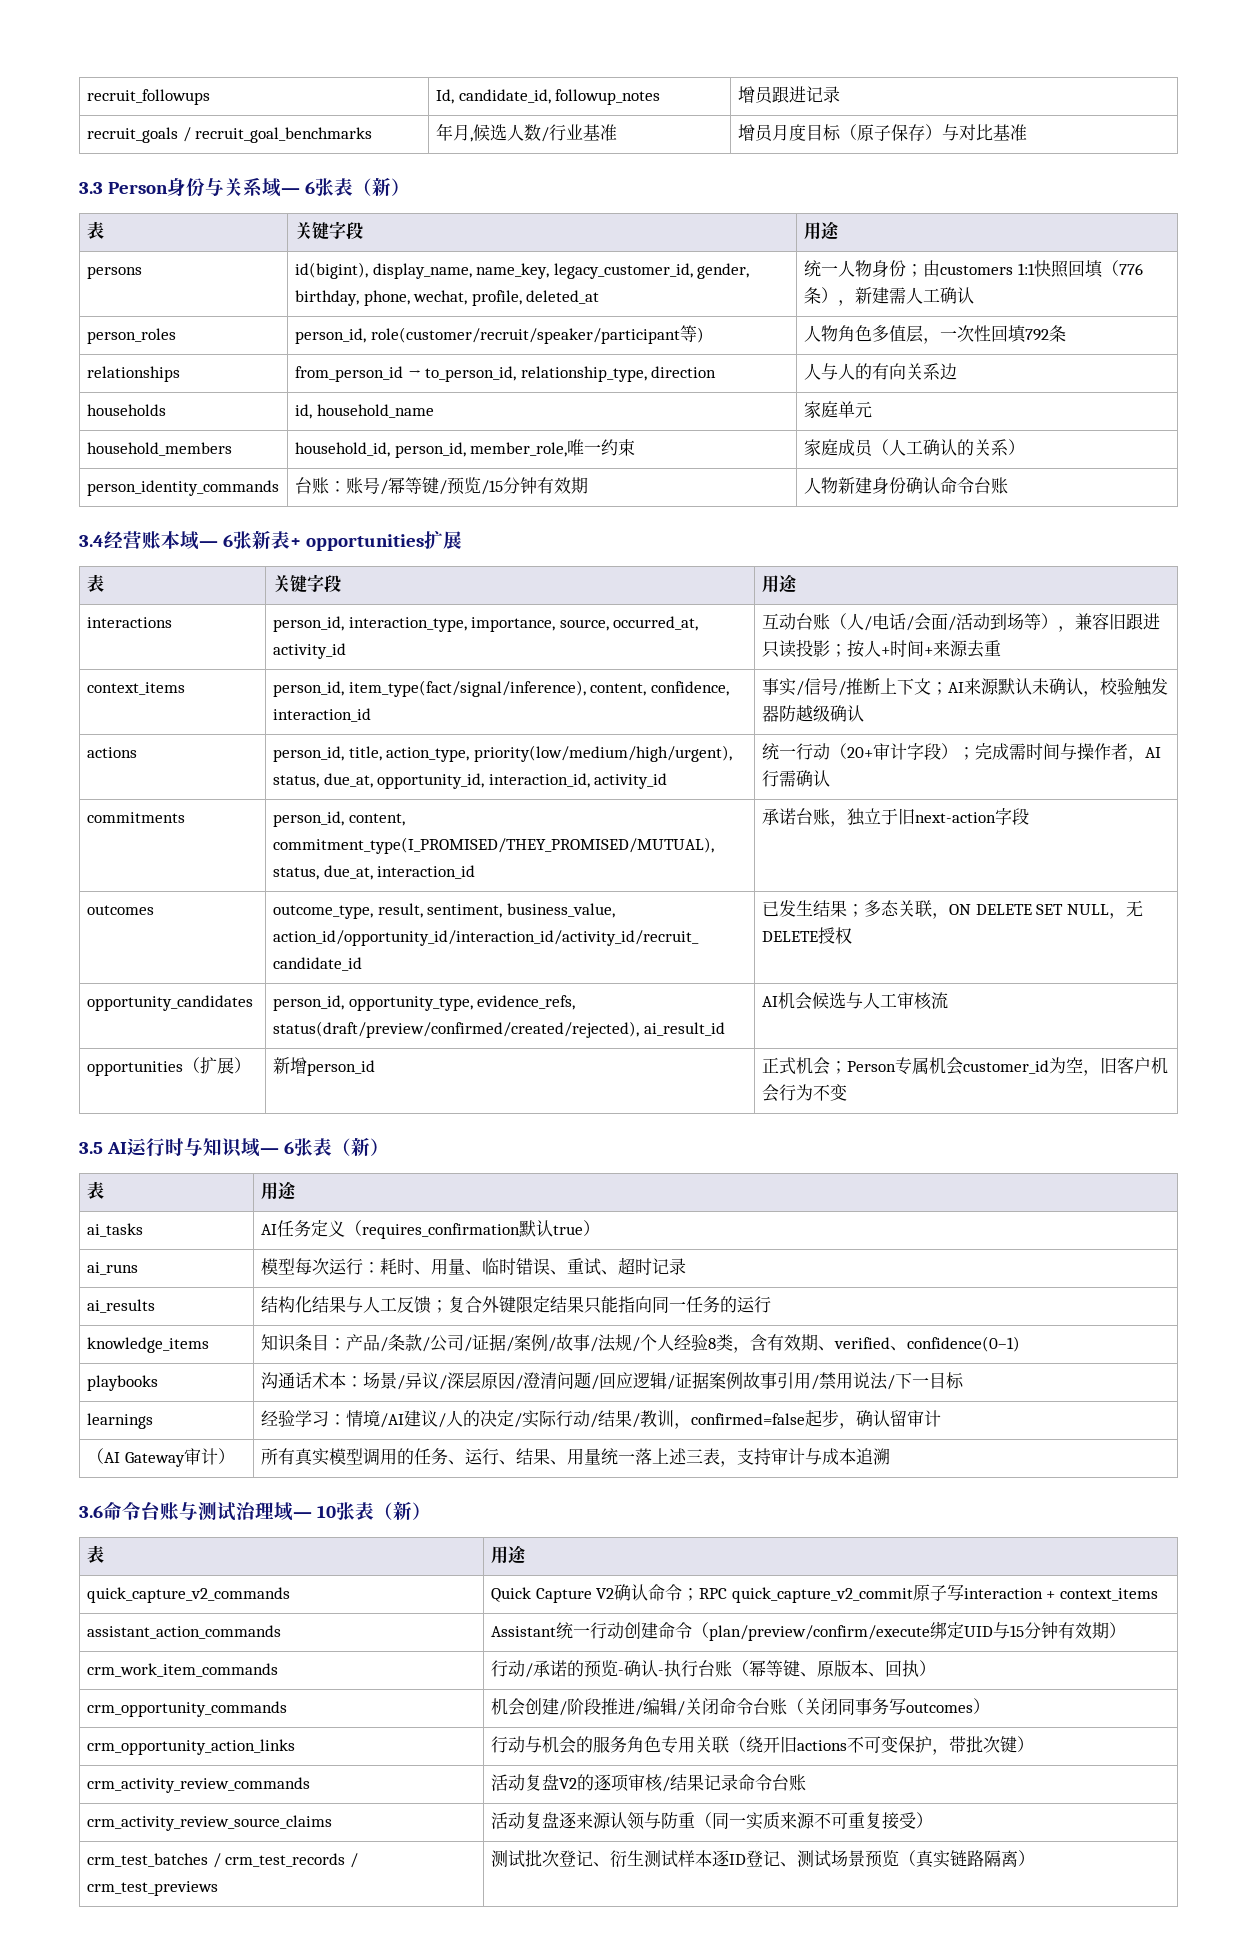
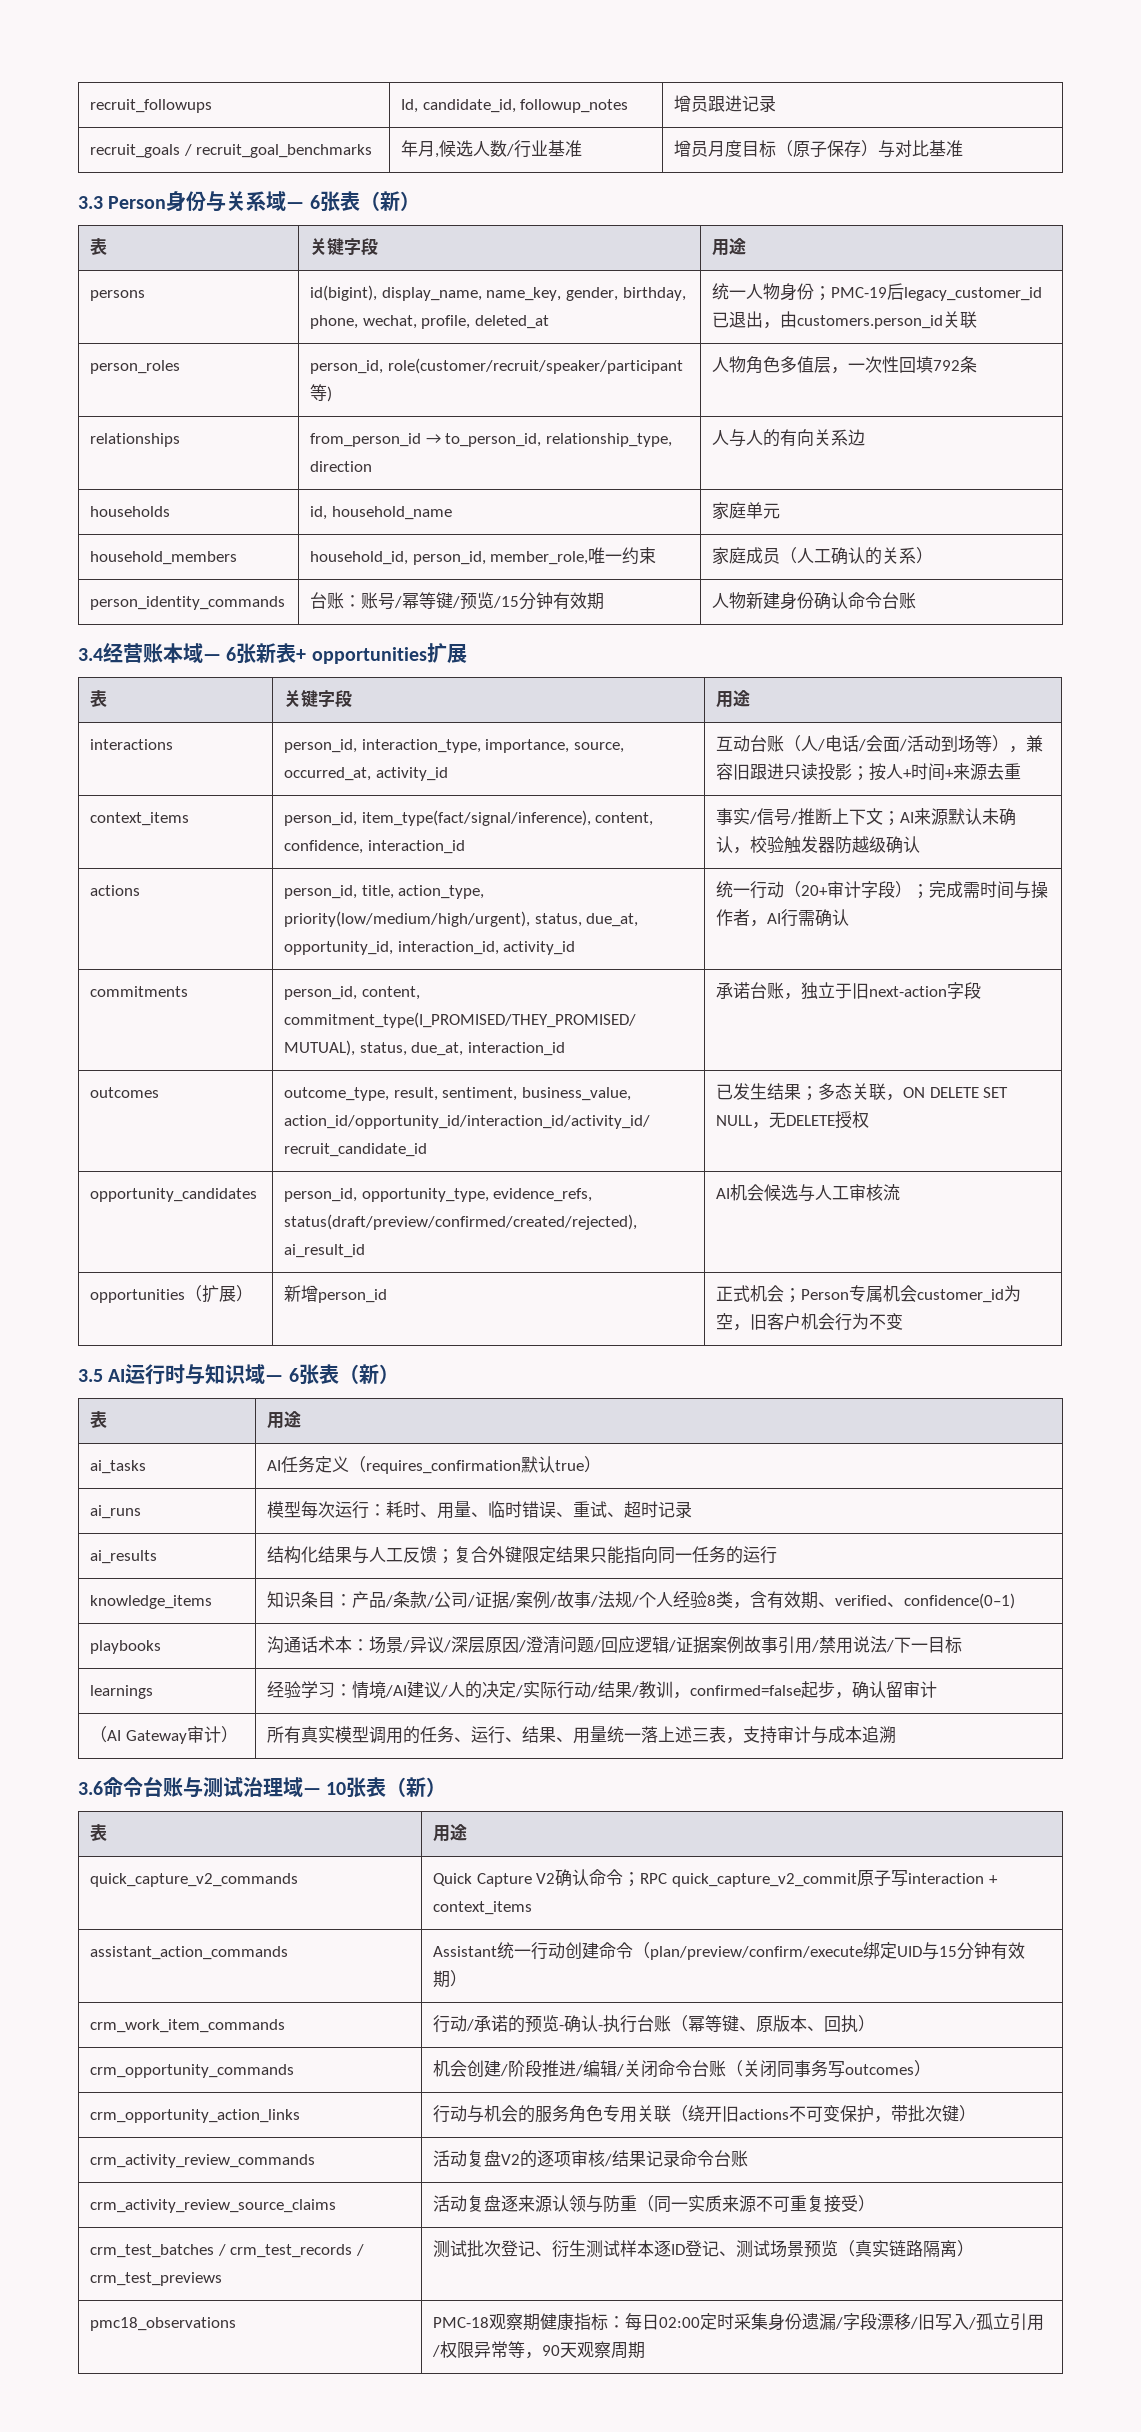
- persons | id(bigint), display_name, name_key, legacy_customer_id, gender, birthday, phone, wechat, profile, deleted_at | 统一人物身份；由customers 1:1快照回填（776条），新建需人工确认
+ persons | id(bigint), display_name, name_key, gender, birthday, phone, wechat, profile, deleted_at | 统一人物身份；PMC-19后legacy_customer_id已退出，由customers.person_id关联
+ pmc18_observations | PMC-18观察期健康指标：每日02:00定时采集身份遗漏/字段漂移/旧写入/孤立引用/权限异常等，90天观察周期

